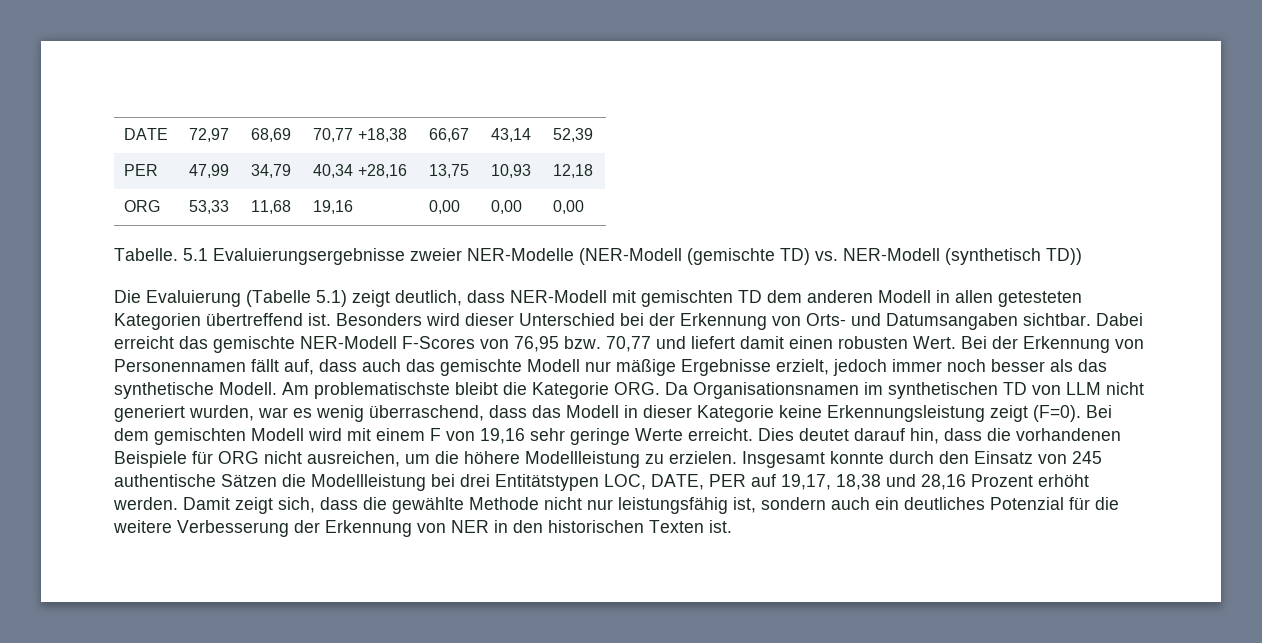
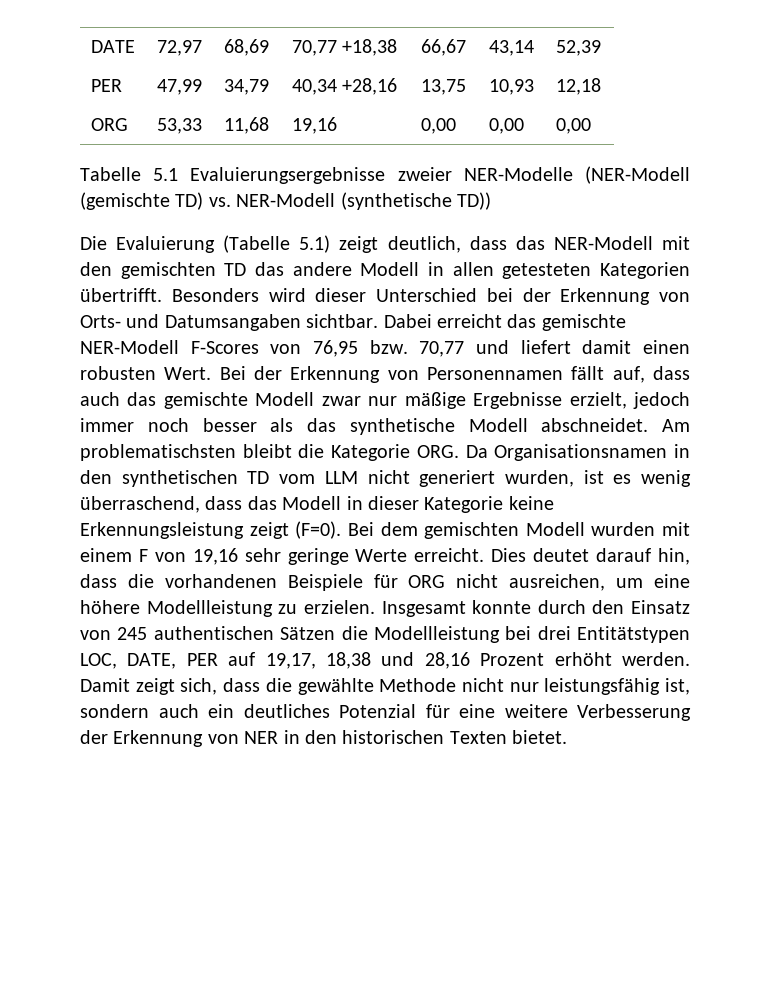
- Tabelle. 5.1 Evaluierungsergebnisse zweier NER-Modelle (NER-Modell (gemischte TD) vs. NER-Modell (synthetisch TD))
+ Tabelle 5.1 Evaluierungsergebnisse zweier NER-Modelle (NER-Modell (gemischte TD) vs. NER-Modell (synthetische TD))
- Die Evaluierung (Tabelle 5.1) zeigt deutlich, dass NER-Modell mit gemischten TD dem anderen Modell in allen getesteten Kategorien übertreffend ist.
+ Die Evaluierung (Tabelle 5.1) zeigt deutlich, dass das NER-Modell mit den gemischten TD das andere Modell in allen getesteten Kategorien übertrifft.
- Bei der Erkennung von Personennamen fällt auf, dass auch das gemischte Modell nur mäßige Ergebnisse erzielt, jedoch immer noch besser als das synthetische Modell. Am problematischste bleibt die Kategorie ORG. Da Organisationsnamen im synthetischen TD von LLM nicht generiert wurden, war es wenig überraschend, dass das Modell in dieser Kategorie keine Erkennungsleistung zeigt (F=0).
+ Bei der Erkennung von Personennamen fällt auf, dass auch das gemischte Modell zwar nur mäßige Ergebnisse erzielt, jedoch immer noch besser als das synthetische Modell abschneidet. Am problematischsten bleibt die Kategorie ORG. Da Organisationsnamen in den synthetischen TD vom LLM nicht generiert wurden, ist es wenig überraschend, dass das Modell in dieser Kategorie keine Erkennungsleistung zeigt (F=0).
- Bei dem gemischten Modell wird mit einem F von 19,16 sehr geringe Werte erreicht.
+ Bei dem gemischten Modell wurden mit einem F von 19,16 sehr geringe Werte erreicht.
- Dies deutet darauf hin, dass die vorhandenen Beispiele für ORG nicht ausreichen, um die höhere Modellleistung zu erzielen.
+ Dies deutet darauf hin, dass die vorhandenen Beispiele für ORG nicht ausreichen, um eine höhere Modellleistung zu erzielen.
- Insgesamt konnte durch den Einsatz von 245 authentische Sätzen die Modellleistung bei drei Entitätstypen LOC, DATE, PER auf 19,17, 18,38 und 28,16 Prozent erhöht werden.
+ Insgesamt konnte durch den Einsatz von 245 authentischen Sätzen die Modellleistung bei drei Entitätstypen LOC, DATE, PER auf 19,17, 18,38 und 28,16 Prozent erhöht werden.
- Damit zeigt sich, dass die gewählte Methode nicht nur leistungsfähig ist, sondern auch ein deutliches Potenzial für die weitere Verbesserung der Erkennung von NER in den historischen Texten ist.
+ Damit zeigt sich, dass die gewählte Methode nicht nur leistungsfähig ist, sondern auch ein deutliches Potenzial für eine weitere Verbesserung der Erkennung von NER in den historischen Texten bietet.

